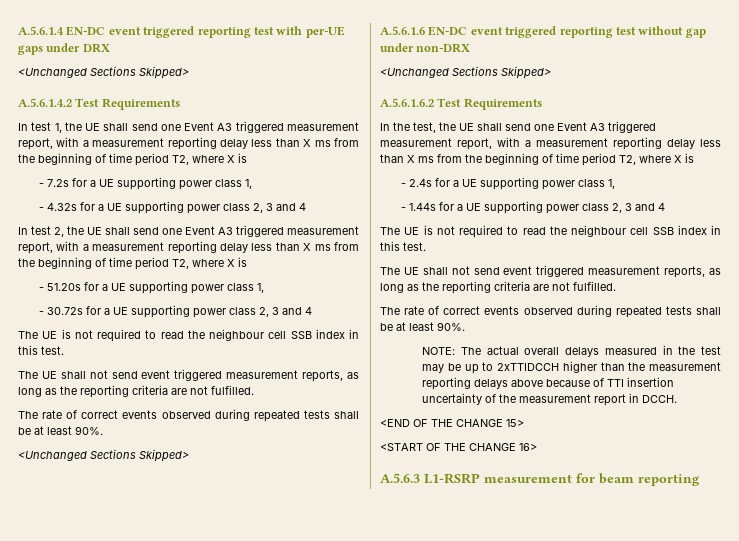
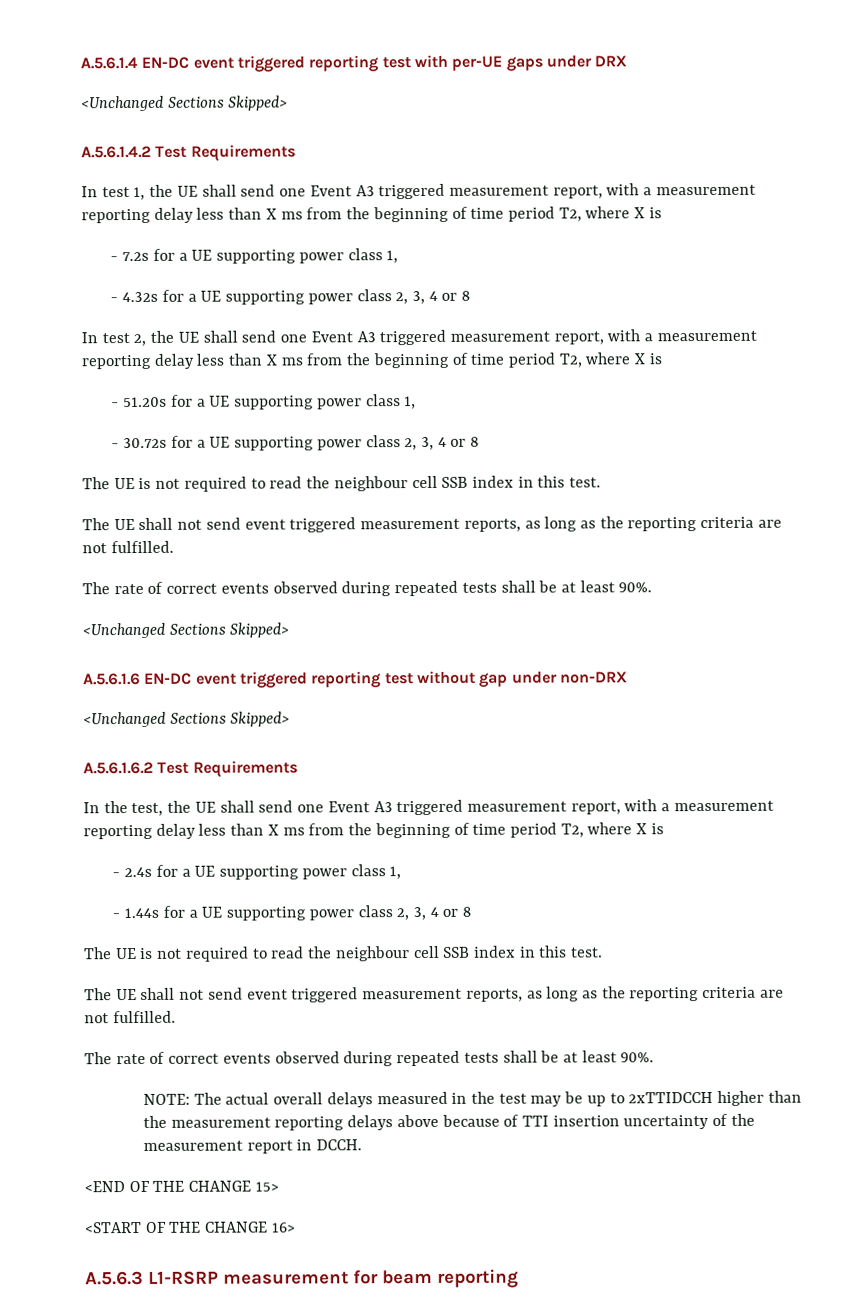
- - 4.32s for a UE supporting power class 2, 3 and 4
+ - 4.32s for a UE supporting power class 2, 3, 4 or 8
- - 30.72s for a UE supporting power class 2, 3 and 4
+ - 30.72s for a UE supporting power class 2, 3, 4 or 8
- - 1.44s for a UE supporting power class 2, 3 and 4
+ - 1.44s for a UE supporting power class 2, 3, 4 or 8

